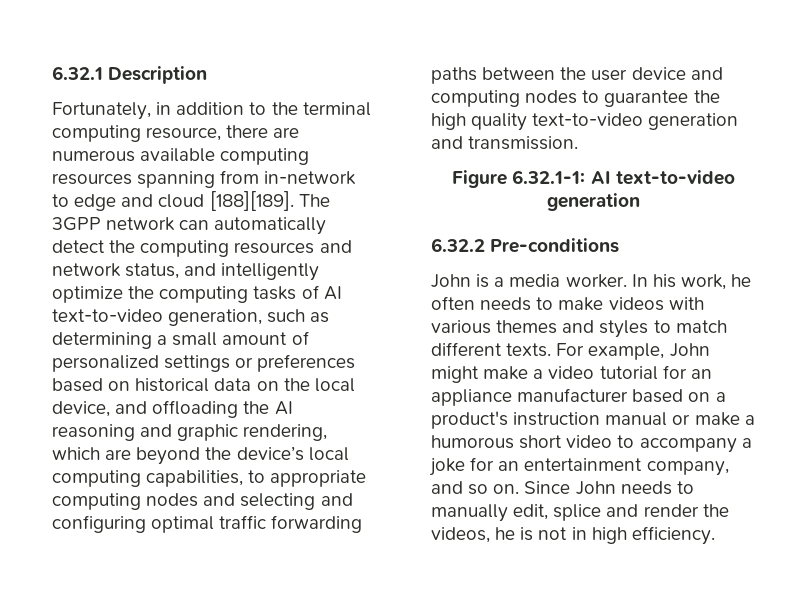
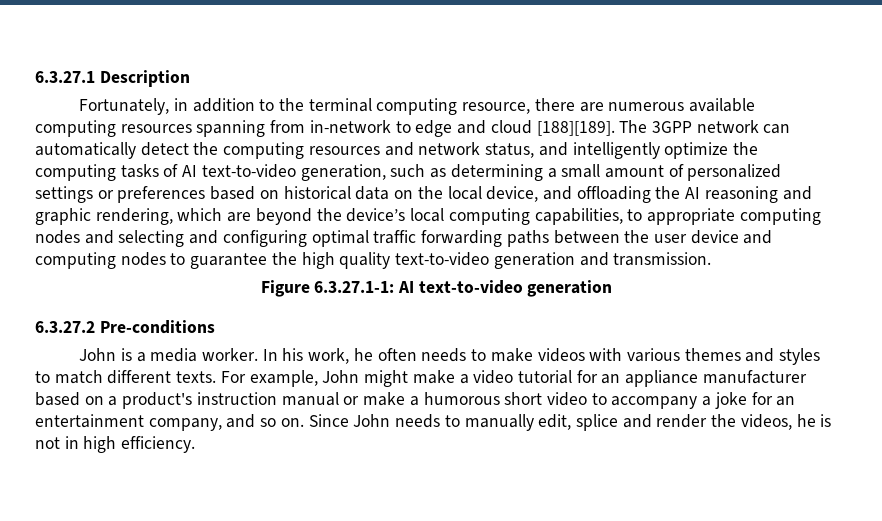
- 6.32.1 Description
+ 6.3.27.1 Description
- Figure 6.32.1-1: AI text-to-video generation
+ Figure 6.3.27.1-1: AI text-to-video generation
- 6.32.2 Pre-conditions
+ 6.3.27.2 Pre-conditions

